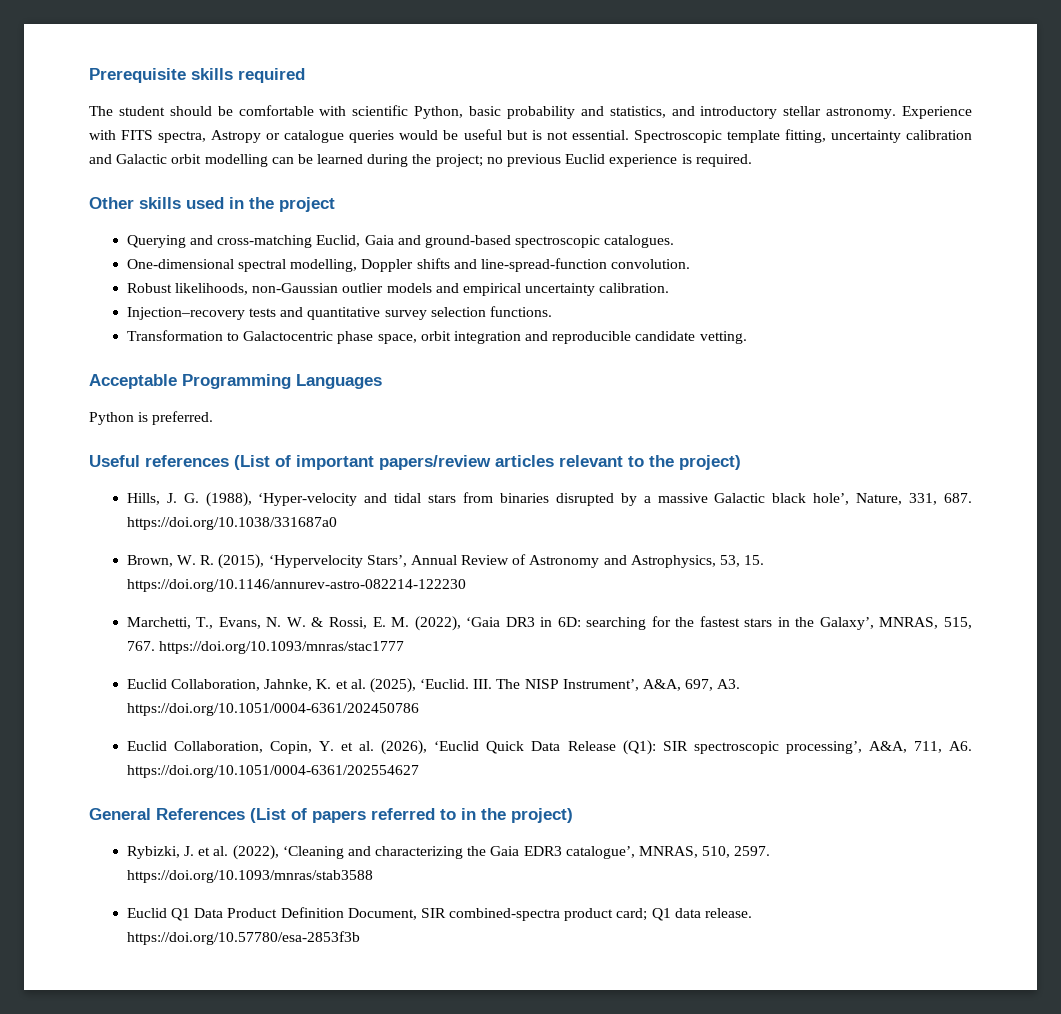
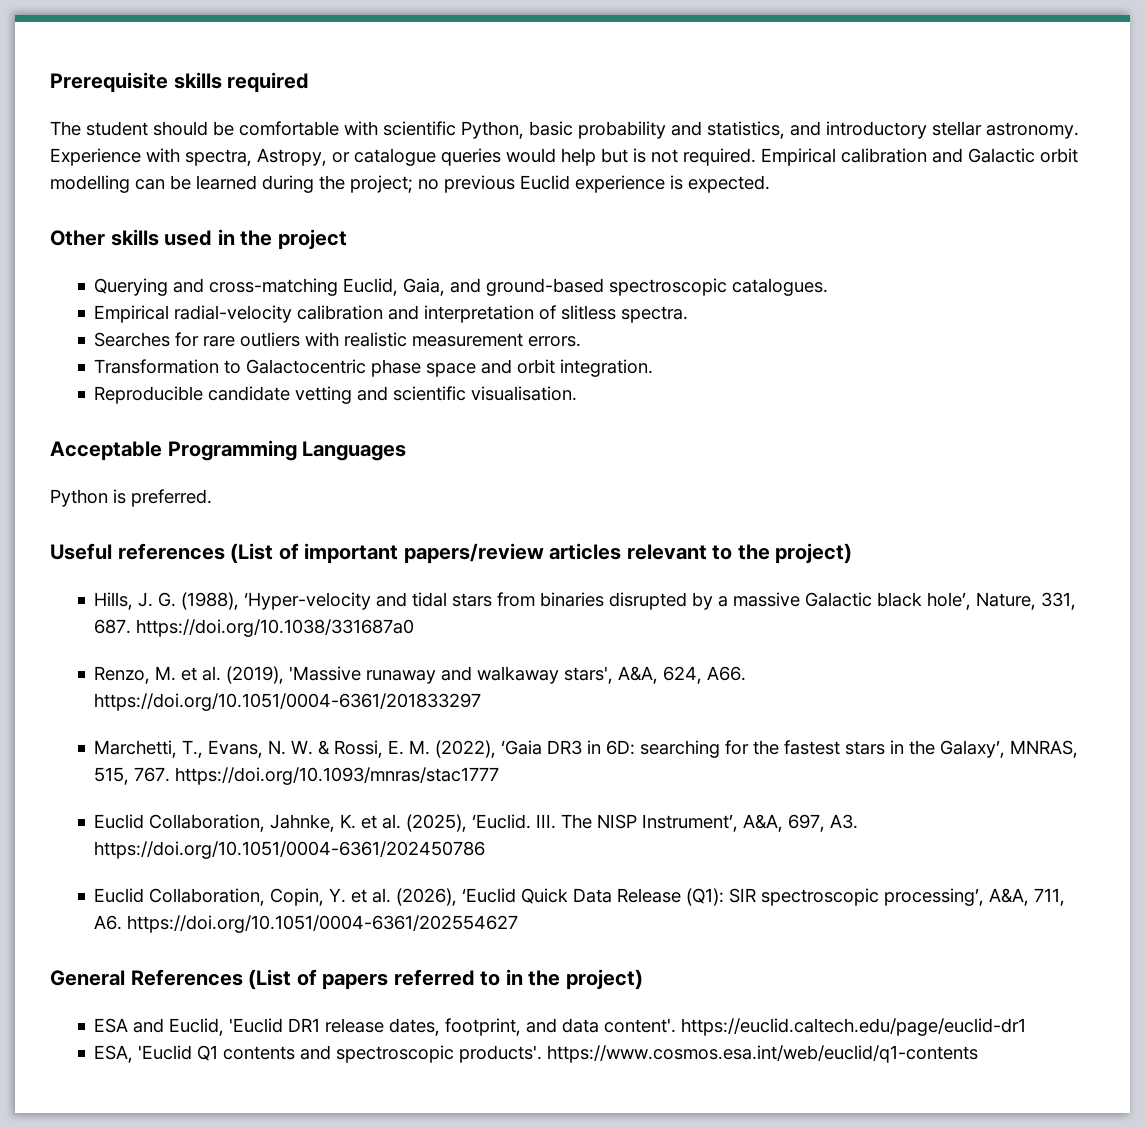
- Experience with FITS spectra, Astropy or catalogue queries would be useful but is not essential. Spectroscopic template fitting, uncertainty calibration and Galactic orbit modelling can be learned during the project; no previous Euclid experience is required.
+ Experience with spectra, Astropy, or catalogue queries would help but is not required. Empirical calibration and Galactic orbit modelling can be learned during the project; no previous Euclid experience is expected.
- Querying and cross-matching Euclid, Gaia and ground-based spectroscopic catalogues.
+ Querying and cross-matching Euclid, Gaia, and ground-based spectroscopic catalogues.
- One-dimensional spectral modelling, Doppler shifts and line-spread-function convolution.
- Robust likelihoods, non-Gaussian outlier models and empirical uncertainty calibration.
- Injection–recovery tests and quantitative survey selection functions.
- Transformation to Galactocentric phase space, orbit integration and reproducible candidate vetting.
+ Empirical radial-velocity calibration and interpretation of slitless spectra.
+ Searches for rare outliers with realistic measurement errors.
+ Transformation to Galactocentric phase space and orbit integration.
+ Reproducible candidate vetting and scientific visualisation.
- Brown, W. R. (2015), ‘Hypervelocity Stars’, Annual Review of Astronomy and Astrophysics, 53, 15. https://doi.org/10.1146/annurev-astro-082214-122230
+ Renzo, M. et al. (2019), 'Massive runaway and walkaway stars', A&A, 624, A66. https://doi.org/10.1051/0004-6361/201833297
- Rybizki, J. et al. (2022), ‘Cleaning and characterizing the Gaia EDR3 catalogue’, MNRAS, 510, 2597. https://doi.org/10.1093/mnras/stab3588
- Euclid Q1 Data Product Definition Document, SIR combined-spectra product card; Q1 data release. https://doi.org/10.57780/esa-2853f3b
+ ESA and Euclid, 'Euclid DR1 release dates, footprint, and data content'. https://euclid.caltech.edu/page/euclid-dr1
+ ESA, 'Euclid Q1 contents and spectroscopic products'. https://www.cosmos.esa.int/web/euclid/q1-contents

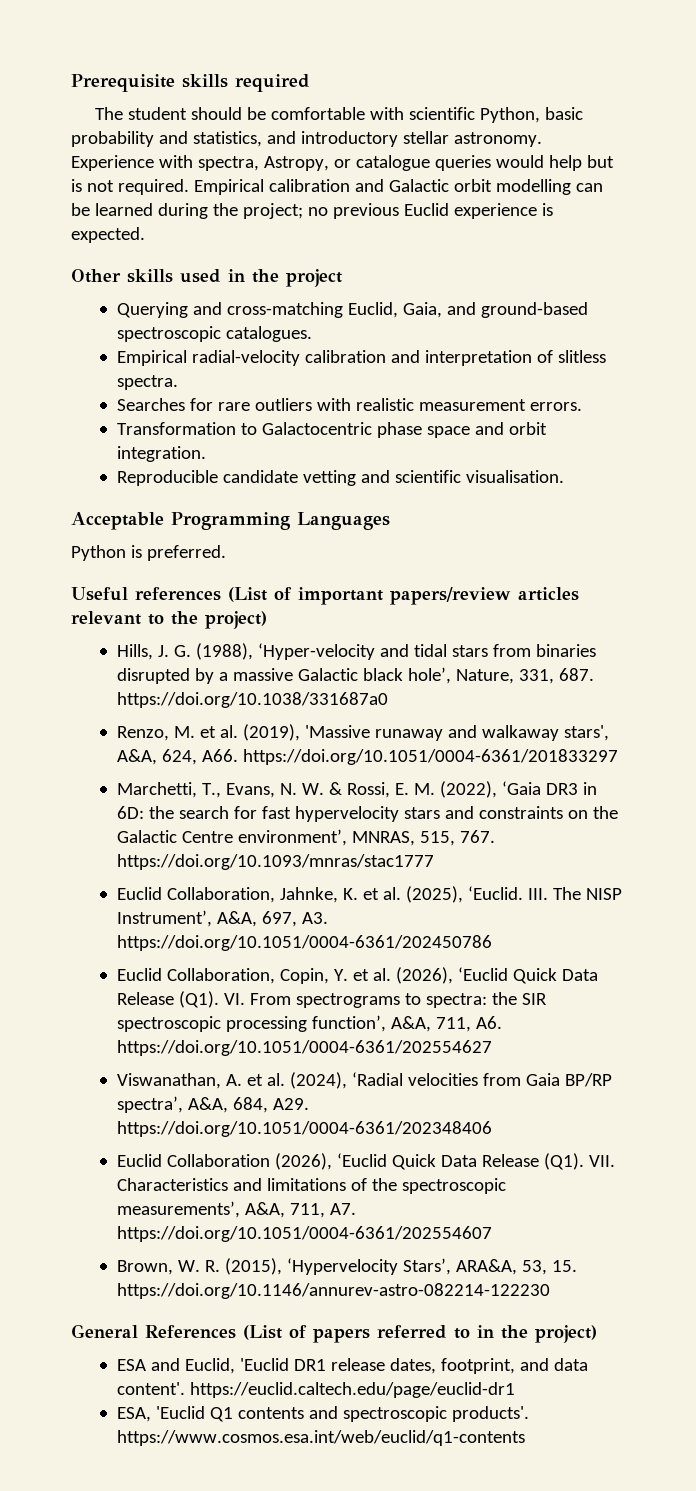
- Marchetti, T., Evans, N. W. & Rossi, E. M. (2022), ‘Gaia DR3 in 6D: searching for the fastest stars in the Galaxy’, MNRAS, 515, 767. https://doi.org/10.1093/mnras/stac1777
+ Marchetti, T., Evans, N. W. & Rossi, E. M. (2022), ‘Gaia DR3 in 6D: the search for fast hypervelocity stars and constraints on the Galactic Centre environment’, MNRAS, 515, 767. https://doi.org/10.1093/mnras/stac1777
- Euclid Collaboration, Copin, Y. et al. (2026), ‘Euclid Quick Data Release (Q1): SIR spectroscopic processing’, A&A, 711, A6. https://doi.org/10.1051/0004-6361/202554627
+ Euclid Collaboration, Copin, Y. et al. (2026), ‘Euclid Quick Data Release (Q1). VI. From spectrograms to spectra: the SIR spectroscopic processing function’, A&A, 711, A6. https://doi.org/10.1051/0004-6361/202554627
+ Viswanathan, A. et al. (2024), ‘Radial velocities from Gaia BP/RP spectra’, A&A, 684, A29. https://doi.org/10.1051/0004-6361/202348406
+ Euclid Collaboration (2026), ‘Euclid Quick Data Release (Q1). VII. Characteristics and limitations of the spectroscopic measurements’, A&A, 711, A7. https://doi.org/10.1051/0004-6361/202554607
+ Brown, W. R. (2015), ‘Hypervelocity Stars’, ARA&A, 53, 15. https://doi.org/10.1146/annurev-astro-082214-122230

